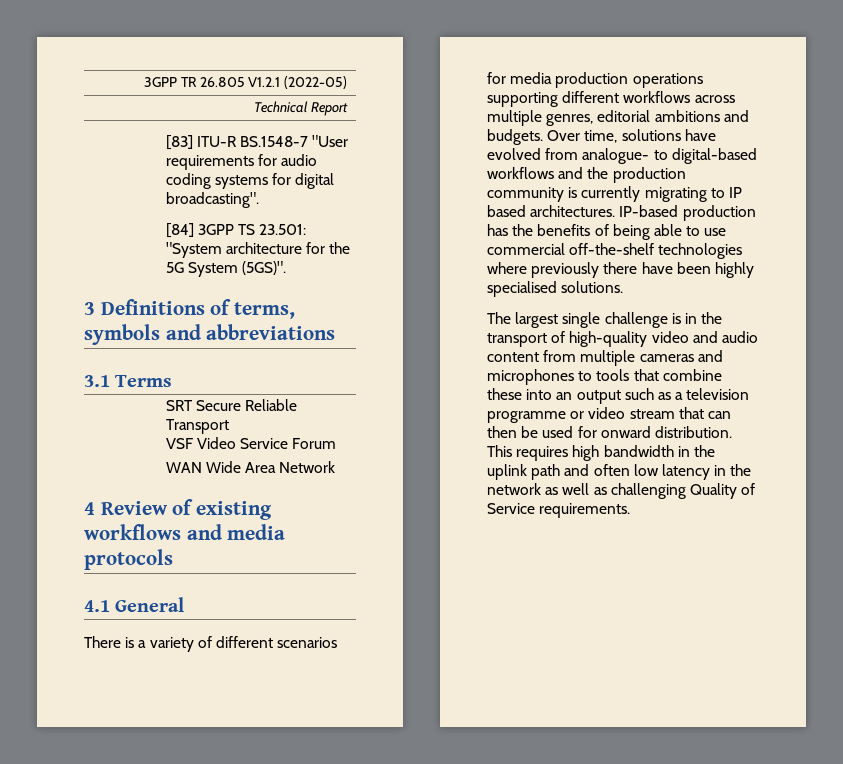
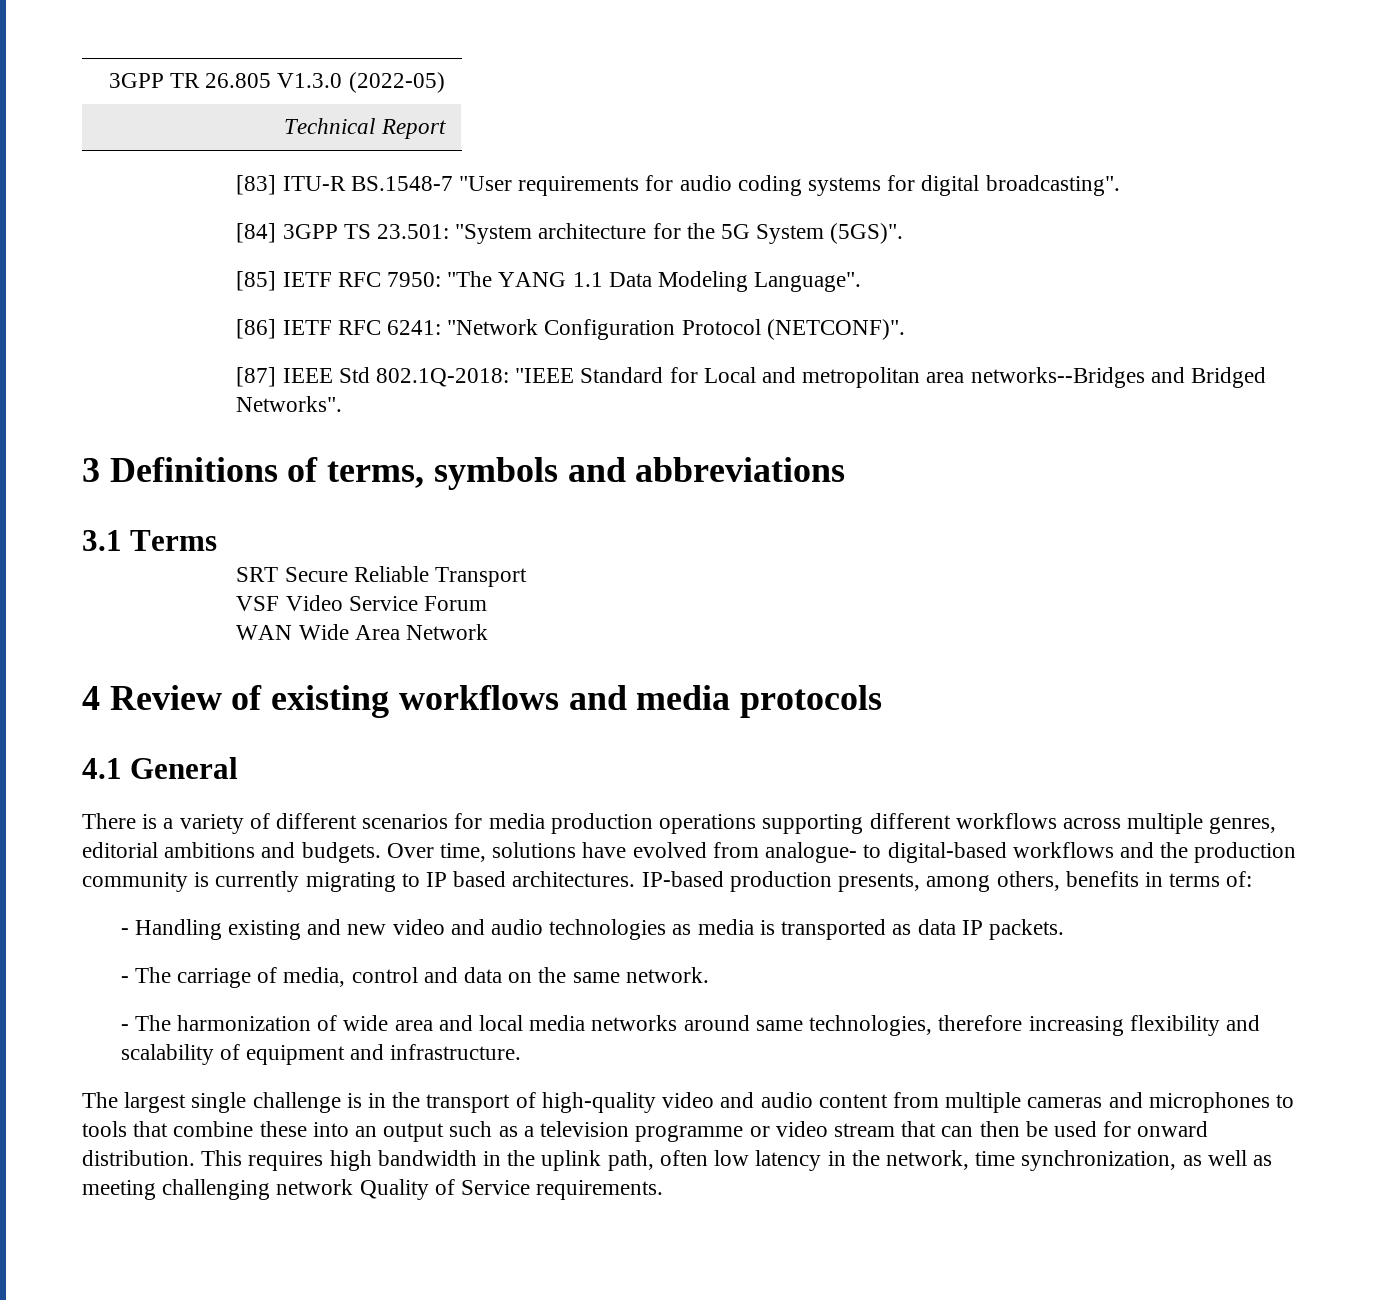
- 3GPP TR 26.805 V1.2.1 (2022-05)
+ 3GPP TR 26.805 V1.3.0 (2022-05)
+ [85] IETF RFC 7950: "The YANG 1.1 Data Modeling Language".
+ [86] IETF RFC 6241: "Network Configuration Protocol (NETCONF)".
+ [87] IEEE Std 802.1Q-2018: "IEEE Standard for Local and metropolitan area networks--Bridges and Bridged Networks".
- IP-based production has the benefits of being able to use commercial off-the-shelf technologies where previously there have been highly specialised solutions.
+ IP-based production presents, among others, benefits in terms of:
+ - Handling existing and new video and audio technologies as media is transported as data IP packets.
+ - The carriage of media, control and data on the same network.
+ - The harmonization of wide area and local media networks around same technologies, therefore increasing flexibility and scalability of equipment and infrastructure.
- This requires high bandwidth in the uplink path and often low latency in the network as well as challenging Quality of Service requirements.
+ This requires high bandwidth in the uplink path, often low latency in the network, time synchronization, as well as meeting challenging network Quality of Service requirements.

